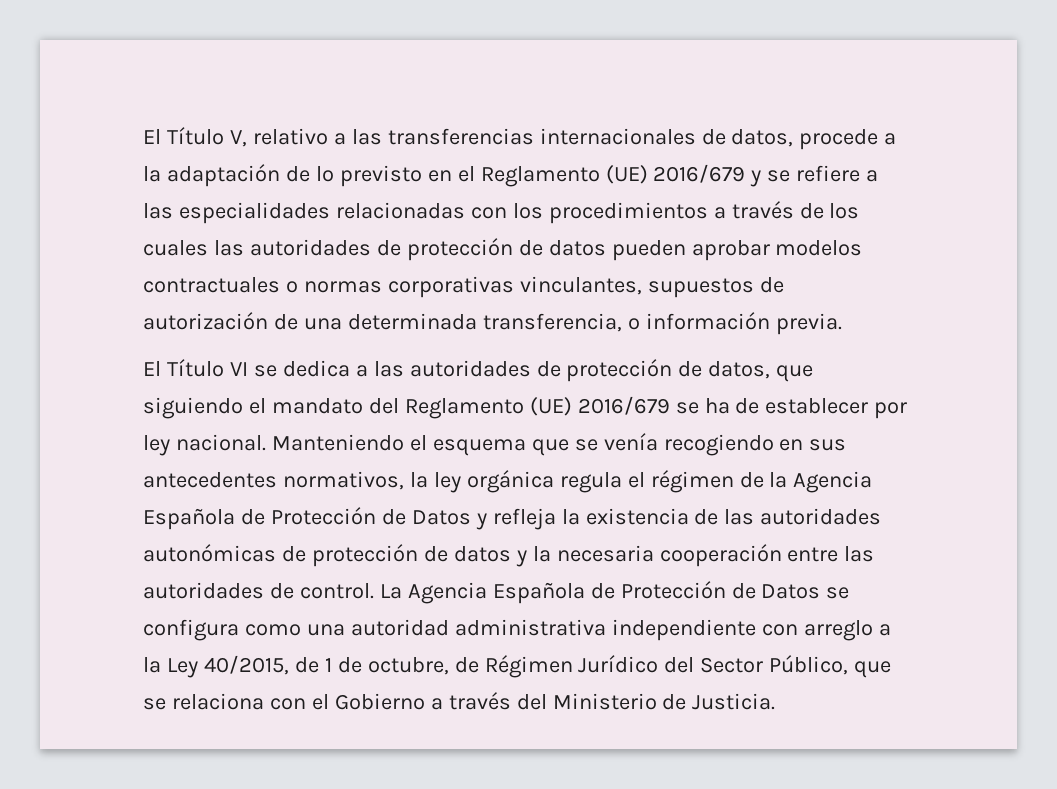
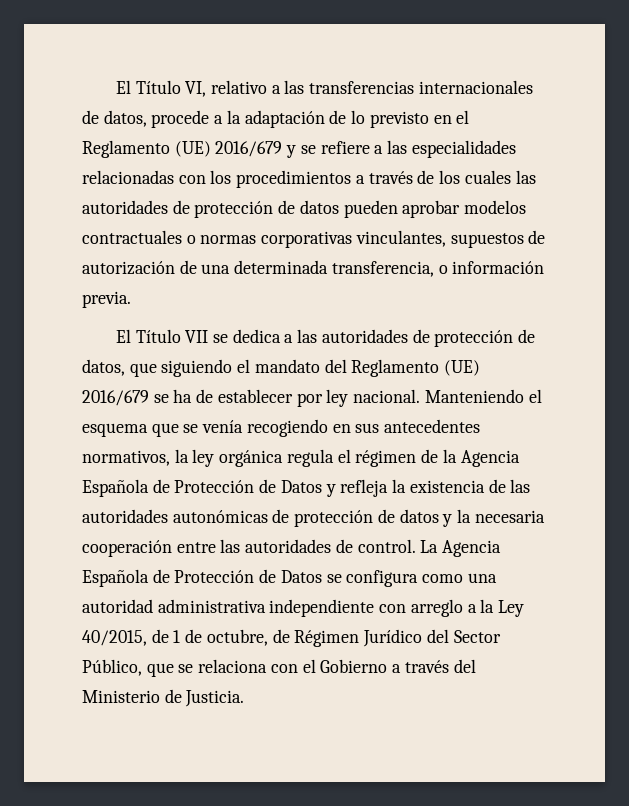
- El Título V, relativo a las transferencias internacionales de datos, procede a la adaptación de lo previsto en el Reglamento (UE) 2016/679 y se refiere a las especialidades relacionadas con los procedimientos a través de los cuales las autoridades de protección de datos pueden aprobar modelos contractuales o normas corporativas vinculantes, supuestos de autorización de una determinada transferencia, o información previa.
+ El Título VI, relativo a las transferencias internacionales de datos, procede a la adaptación de lo previsto en el Reglamento (UE) 2016/679 y se refiere a las especialidades relacionadas con los procedimientos a través de los cuales las autoridades de protección de datos pueden aprobar modelos contractuales o normas corporativas vinculantes, supuestos de autorización de una determinada transferencia, o información previa.
- El Título VI se dedica a las autoridades de protección de datos, que siguiendo el mandato del Reglamento (UE) 2016/679 se ha de establecer por ley nacional.
+ El Título VII se dedica a las autoridades de protección de datos, que siguiendo el mandato del Reglamento (UE) 2016/679 se ha de establecer por ley nacional.

